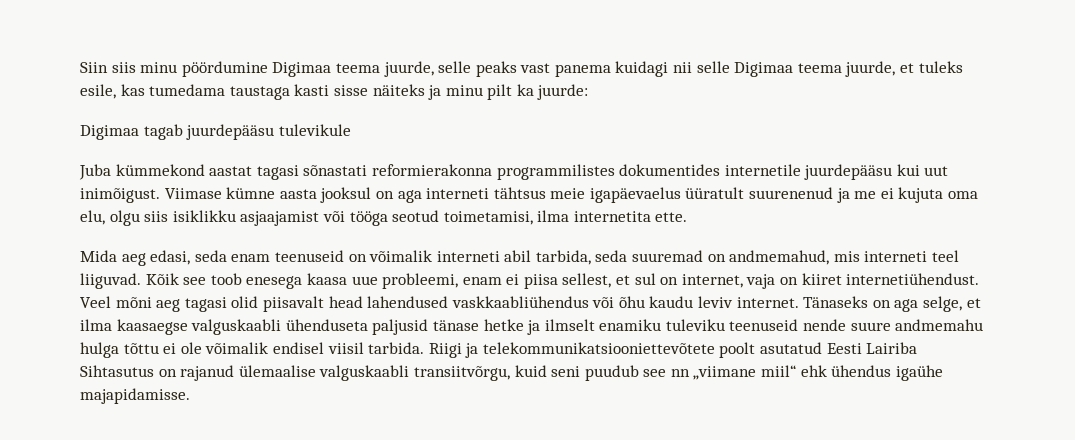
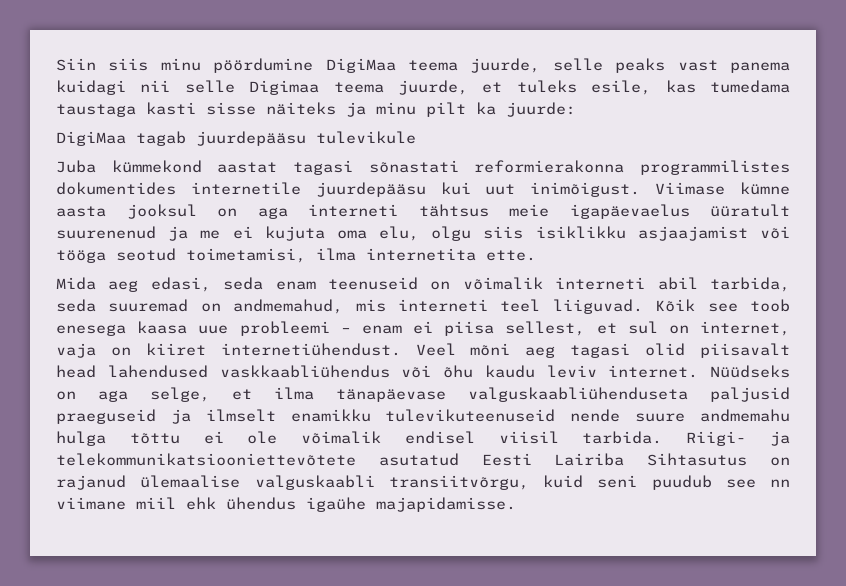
- Siin siis minu pöördumine Digimaa teema juurde, selle peaks vast panema kuidagi nii selle Digimaa teema juurde, et tuleks esile, kas tumedama taustaga kasti sisse näiteks ja minu pilt ka juurde:
+ Siin siis minu pöördumine DigiMaa teema juurde, selle peaks vast panema kuidagi nii selle Digimaa teema juurde, et tuleks esile, kas tumedama taustaga kasti sisse näiteks ja minu pilt ka juurde:
- Digimaa tagab juurdepääsu tulevikule
+ DigiMaa tagab juurdepääsu tulevikule
- Kõik see toob enesega kaasa uue probleemi, enam ei piisa sellest, et sul on internet, vaja on kiiret internetiühendust.
+ Kõik see toob enesega kaasa uue probleemi – enam ei piisa sellest, et sul on internet, vaja on kiiret internetiühendust.
- Tänaseks on aga selge, et ilma kaasaegse valguskaabli ühenduseta paljusid tänase hetke ja ilmselt enamiku tuleviku teenuseid nende suure andmemahu hulga tõttu ei ole võimalik endisel viisil tarbida.
+ Nüüdseks on aga selge, et ilma tänapäevase valguskaabliühenduseta paljusid praeguseid ja ilmselt enamikku tulevikuteenuseid nende suure andmemahu hulga tõttu ei ole võimalik endisel viisil tarbida.
- Riigi ja telekommunikatsiooniettevõtete poolt asutatud Eesti Lairiba Sihtasutus on rajanud ülemaalise valguskaabli transiitvõrgu, kuid seni puudub see nn „viimane miil“ ehk ühendus igaühe majapidamisse.
+ Riigi- ja telekommunikatsiooniettevõtete asutatud Eesti Lairiba Sihtasutus on rajanud ülemaalise valguskaabli transiitvõrgu, kuid seni puudub see nn viimane miil ehk ühendus igaühe majapidamisse.

